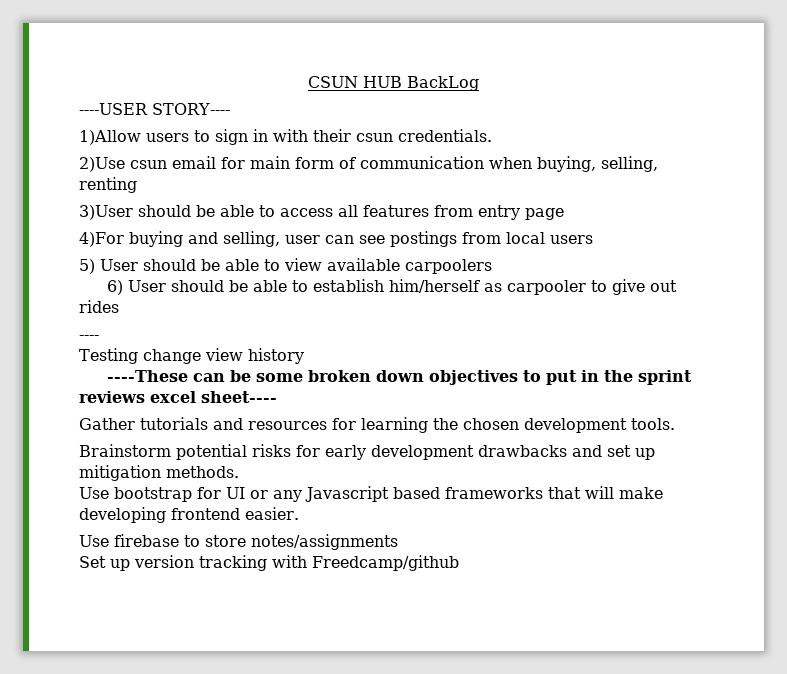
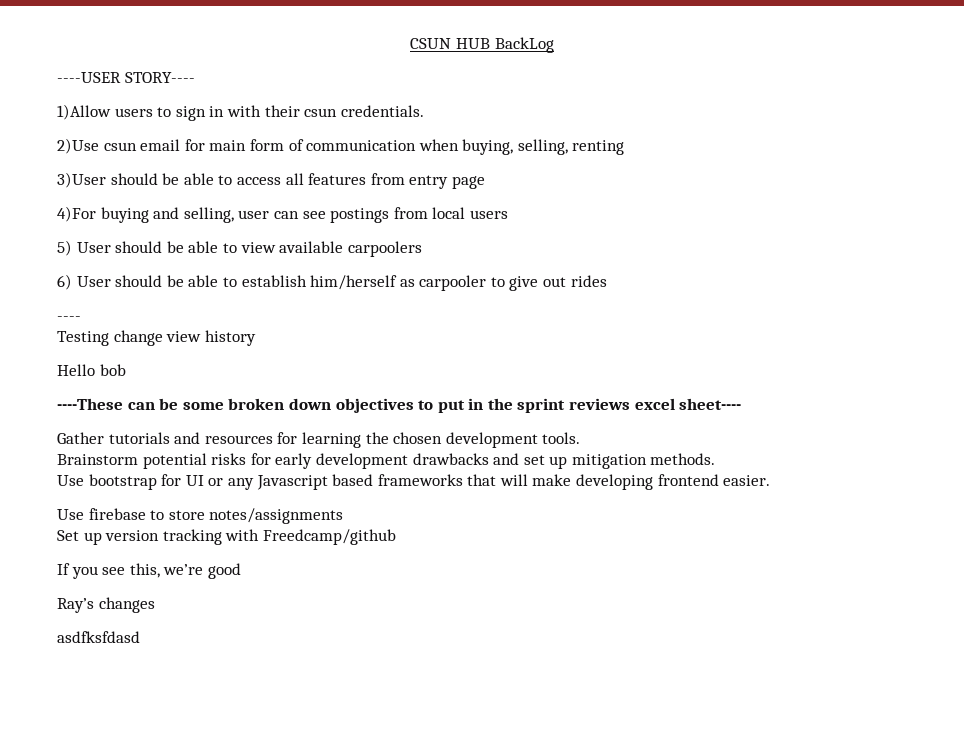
+ Hello bob
+ If you see this, we’re good
+ Ray’s changes
+ asdfksfdasd

